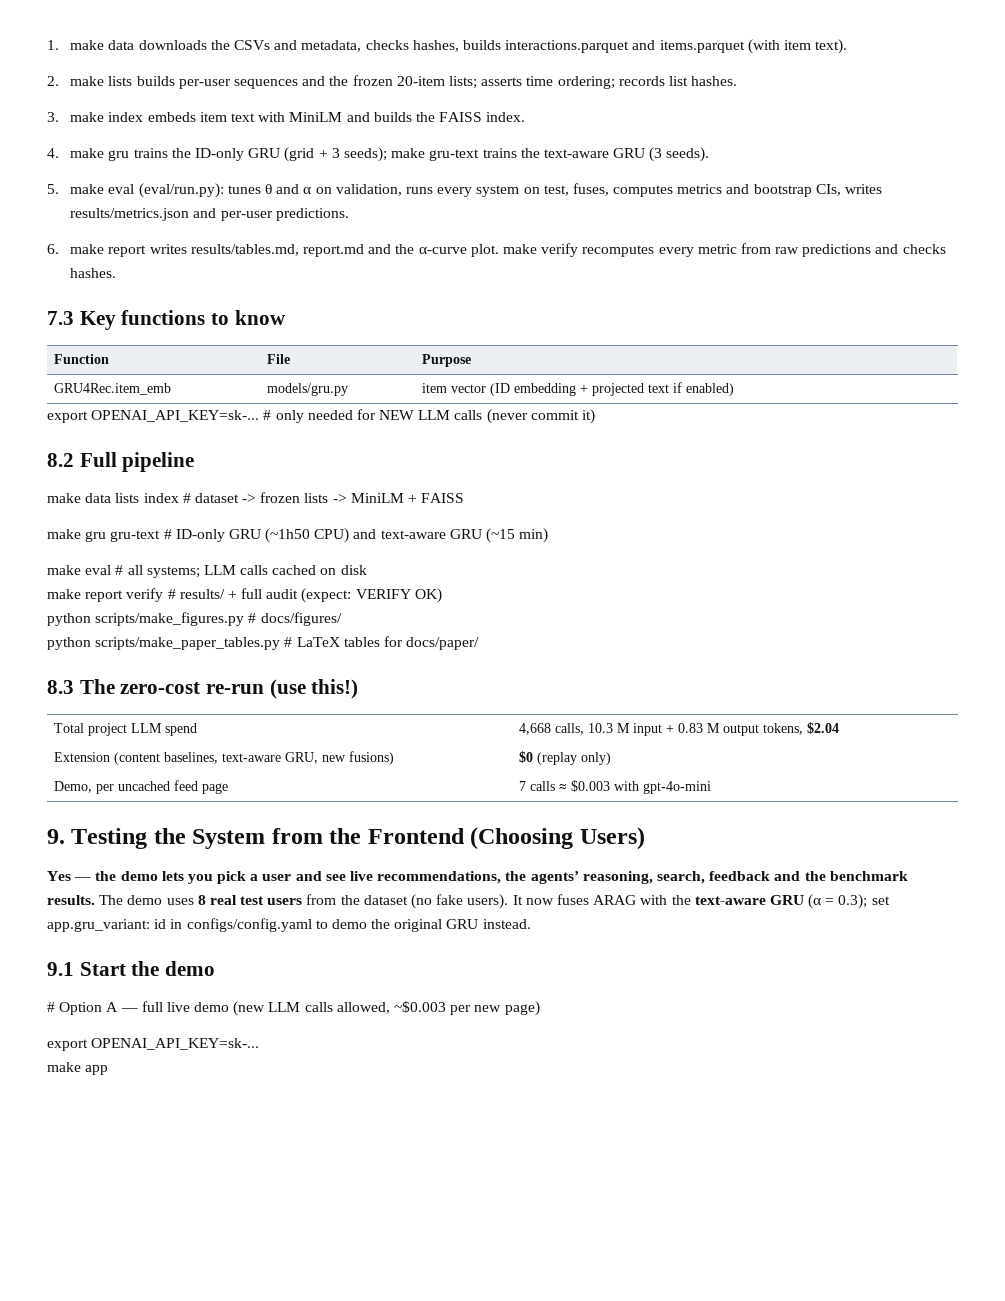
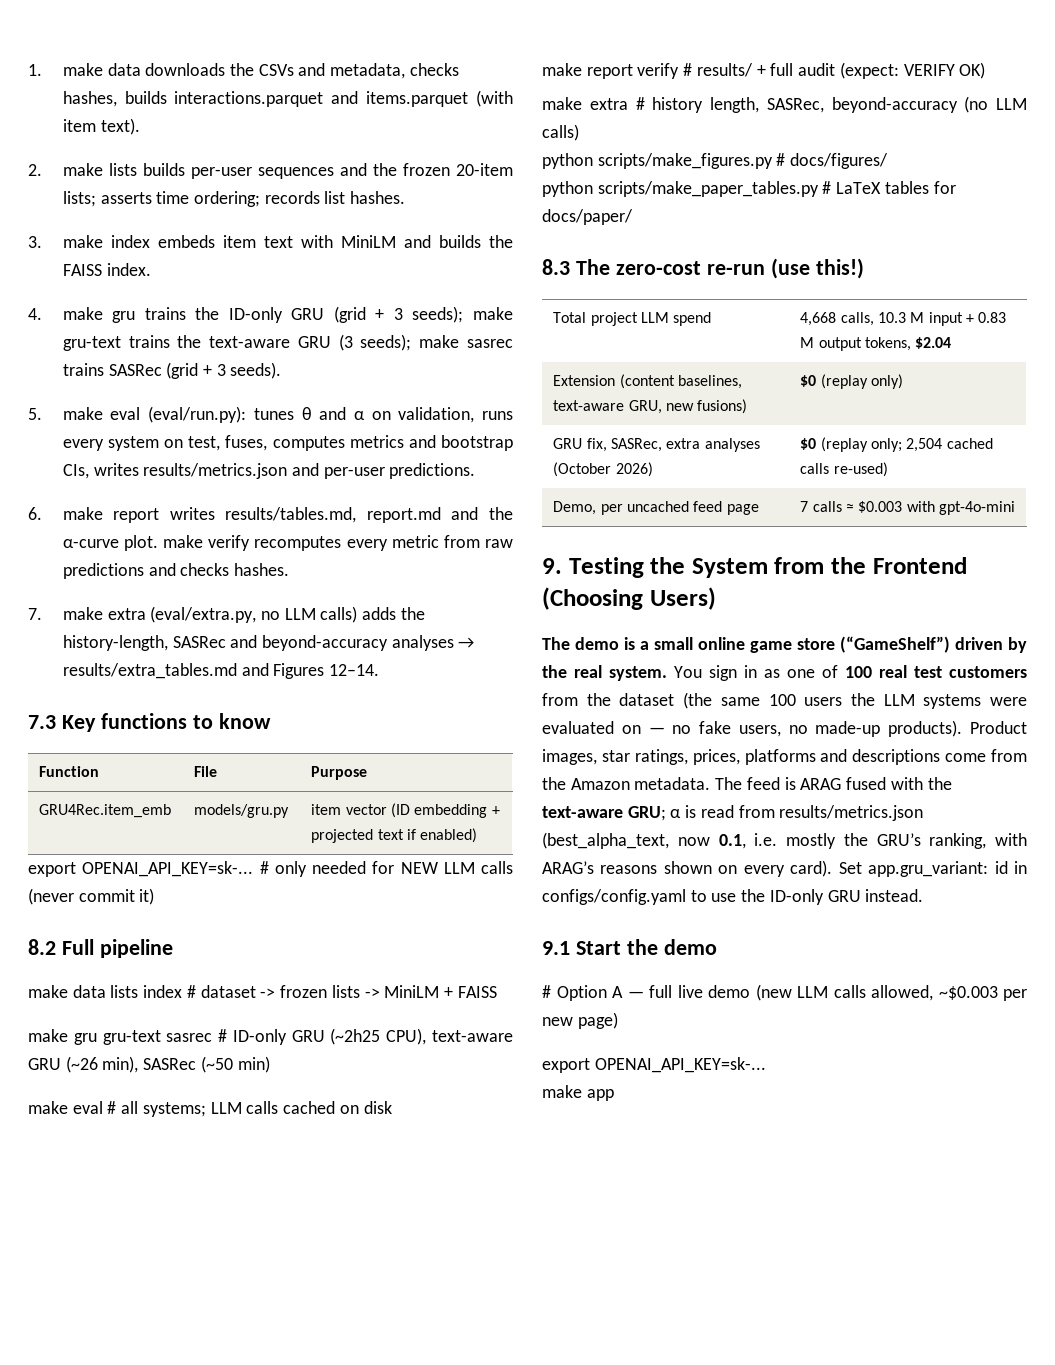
- 4. make gru trains the ID-only GRU (grid + 3 seeds); make gru-text trains the text-aware GRU (3 seeds).
+ 4. make gru trains the ID-only GRU (grid + 3 seeds); make gru-text trains the text-aware GRU (3 seeds); make sasrec trains SASRec (grid + 3 seeds).
+ 7. make extra (eval/extra.py, no LLM calls) adds the history-length, SASRec and beyond-accuracy analyses → results/extra_tables.md and Figures 12–14.
- make gru gru-text # ID-only GRU (~1h50 CPU) and text-aware GRU (~15 min)
+ make gru gru-text sasrec # ID-only GRU (~2h25 CPU), text-aware GRU (~26 min), SASRec (~50 min)
+ make extra # history length, SASRec, beyond-accuracy (no LLM calls)
+ GRU fix, SASRec, extra analyses (October 2026) | $0 (replay only; 2,504 cached calls re-used)
- Yes — the demo lets you pick a user and see live recommendations, the agents’ reasoning, search, feedback and the benchmark results. The demo uses 8 real test users from the dataset (no fake users). It now fuses ARAG with the text-aware GRU (α = 0.3); set app.gru_variant: id in configs/config.yaml to demo the original GRU instead.
+ The demo is a small online game store (“GameShelf”) driven by the real system. You sign in as one of 100 real test customers from the dataset (the same 100 users the LLM systems were evaluated on — no fake users, no made-up products). Product images, star ratings, prices, platforms and descriptions come from the Amazon metadata. The feed is ARAG fused with the text-aware GRU; α is read from results/metrics.json (best_alpha_text, now 0.1, i.e. mostly the GRU’s ranking, with ARAG’s reasons shown on every card). Set app.gru_variant: id in configs/config.yaml to use the ID-only GRU instead.

